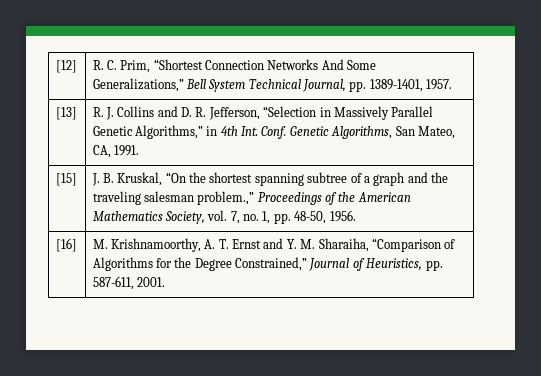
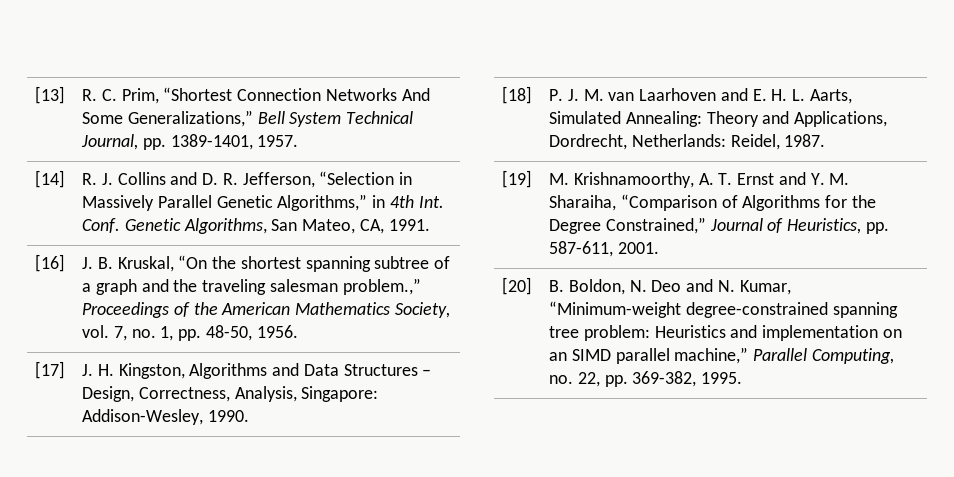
- [12] | R. C. Prim, “Shortest Connection Networks And Some Generalizations,” Bell System Technical Journal, pp. 1389-1401, 1957.
+ [13] | R. C. Prim, “Shortest Connection Networks And Some Generalizations,” Bell System Technical Journal, pp. 1389-1401, 1957.
- [13] | R. J. Collins and D. R. Jefferson, “Selection in Massively Parallel Genetic Algorithms,” in 4th Int. Conf. Genetic Algorithms, San Mateo, CA, 1991.
+ [14] | R. J. Collins and D. R. Jefferson, “Selection in Massively Parallel Genetic Algorithms,” in 4th Int. Conf. Genetic Algorithms, San Mateo, CA, 1991.
- [15] | J. B. Kruskal, “On the shortest spanning subtree of a graph and the traveling salesman problem.,” Proceedings of the American Mathematics Society, vol. 7, no. 1, pp. 48-50, 1956.
+ [16] | J. B. Kruskal, “On the shortest spanning subtree of a graph and the traveling salesman problem.,” Proceedings of the American Mathematics Society, vol. 7, no. 1, pp. 48-50, 1956.
- [16] | M. Krishnamoorthy, A. T. Ernst and Y. M. Sharaiha, “Comparison of Algorithms for the Degree Constrained,” Journal of Heuristics, pp. 587-611, 2001.
+ [17] | J. H. Kingston, Algorithms and Data Structures – Design, Correctness, Analysis, Singapore: Addison-Wesley, 1990.
+ [18] | P. J. M. van Laarhoven and E. H. L. Aarts, Simulated Annealing: Theory and Applications, Dordrecht, Netherlands: Reidel, 1987.
+ [19] | M. Krishnamoorthy, A. T. Ernst and Y. M. Sharaiha, “Comparison of Algorithms for the Degree Constrained,” Journal of Heuristics, pp. 587-611, 2001.
+ [20] | B. Boldon, N. Deo and N. Kumar, “Minimum-weight degree-constrained spanning tree problem: Heuristics and implementation on an SIMD parallel machine,” Parallel Computing, no. 22, pp. 369-382, 1995.

